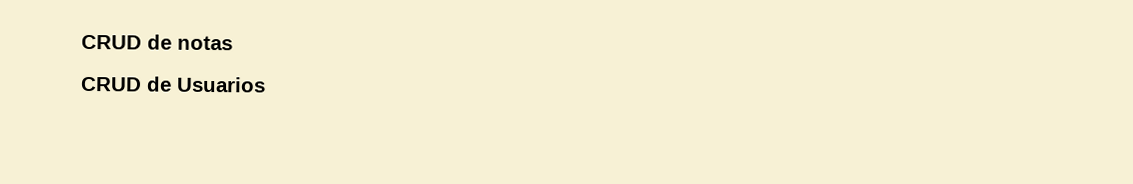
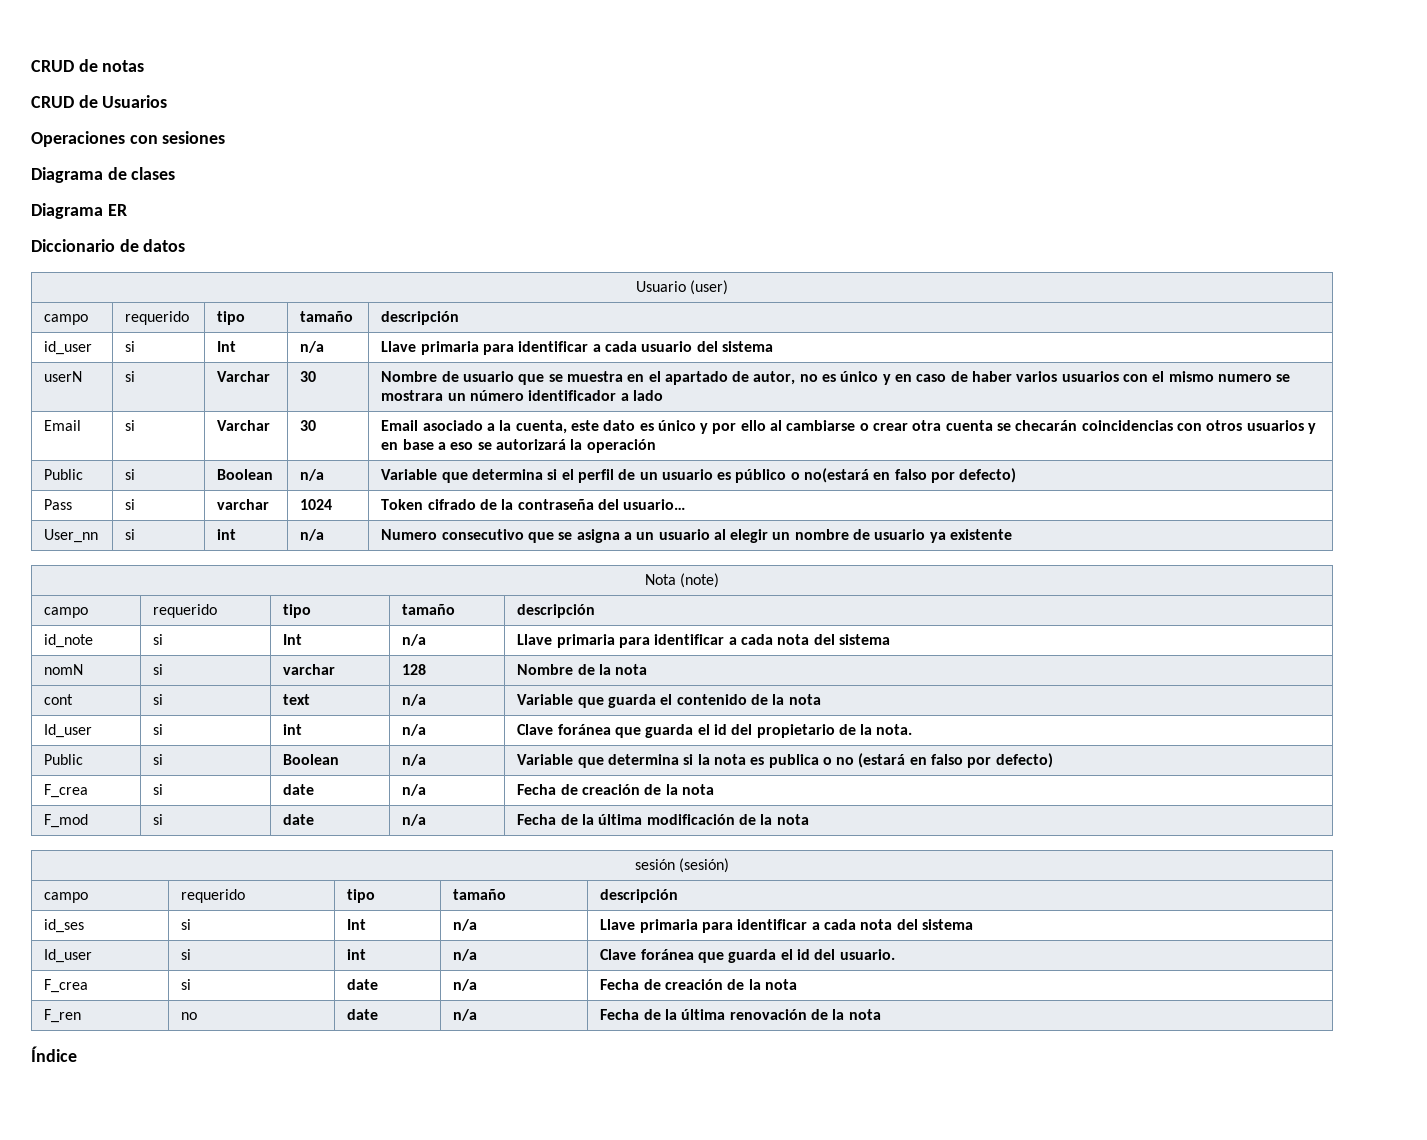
+ Operaciones con sesiones
+ Diagrama de clases
+ Diagrama ER
+ Diccionario de datos
+ Usuario (user)
+ campo | requerido | tipo | tamaño | descripción
+ id_user | si | Int | n/a | Llave primaria para identificar a cada usuario del sistema
+ userN | si | Varchar | 30 | Nombre de usuario que se muestra en el apartado de autor, no es único y en caso de haber varios usuarios con el mismo numero se mostrara un número identificador a lado
+ Email | si | Varchar | 30 | Email asociado a la cuenta, este dato es único y por ello al cambiarse o crear otra cuenta se checarán coincidencias con otros usuarios y en base a eso se autorizará la operación
+ Public | si | Boolean | n/a | Variable que determina si el perfil de un usuario es público o no(estará en falso por defecto)
+ Pass | si | varchar | 1024 | Token cifrado de la contraseña del usuario…
+ User_nn | si | int | n/a | Numero consecutivo que se asigna a un usuario al elegir un nombre de usuario ya existente
+ Nota (note)
+ campo | requerido | tipo | tamaño | descripción
+ id_note | si | Int | n/a | Llave primaria para identificar a cada nota del sistema
+ nomN | si | varchar | 128 | Nombre de la nota
+ cont | si | text | n/a | Variable que guarda el contenido de la nota
+ Id_user | si | int | n/a | Clave foránea que guarda el id del propietario de la nota.
+ Public | si | Boolean | n/a | Variable que determina si la nota es publica o no (estará en falso por defecto)
+ F_crea | si | date | n/a | Fecha de creación de la nota
+ F_mod | si | date | n/a | Fecha de la última modificación de la nota
+ sesión (sesión)
+ campo | requerido | tipo | tamaño | descripción
+ id_ses | si | Int | n/a | Llave primaria para identificar a cada nota del sistema
+ Id_user | si | int | n/a | Clave foránea que guarda el id del usuario.
+ F_crea | si | date | n/a | Fecha de creación de la nota
+ F_ren | no | date | n/a | Fecha de la última renovación de la nota
+ Índice

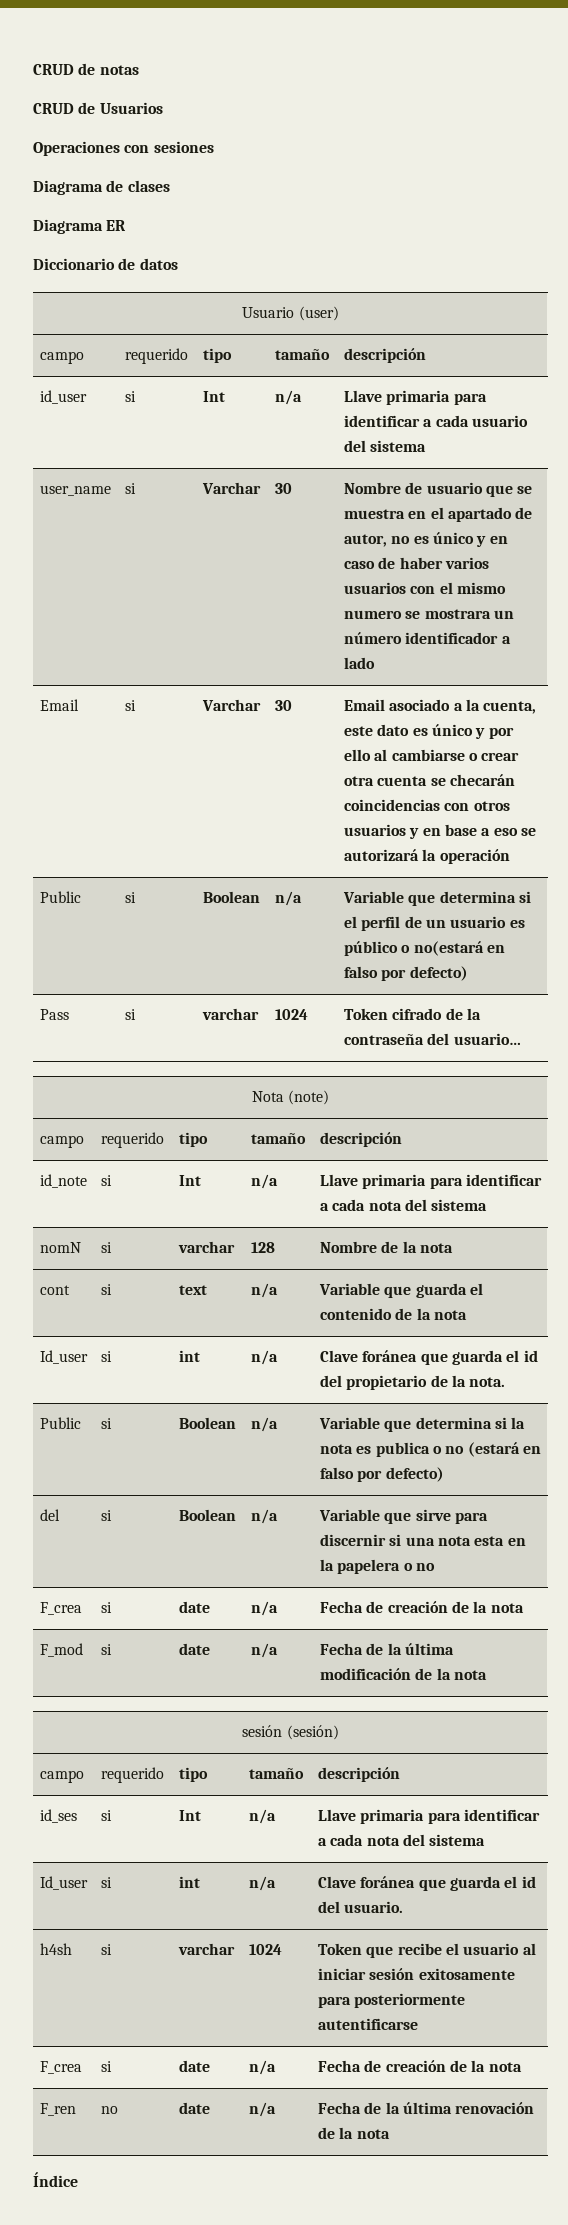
- userN | si | Varchar | 30 | Nombre de usuario que se muestra en el apartado de autor, no es único y en caso de haber varios usuarios con el mismo numero se mostrara un número identificador a lado
+ user_name | si | Varchar | 30 | Nombre de usuario que se muestra en el apartado de autor, no es único y en caso de haber varios usuarios con el mismo numero se mostrara un número identificador a lado
- User_nn | si | int | n/a | Numero consecutivo que se asigna a un usuario al elegir un nombre de usuario ya existente
+ del | si | Boolean | n/a | Variable que sirve para discernir si una nota esta en la papelera o no
+ h4sh | si | varchar | 1024 | Token que recibe el usuario al iniciar sesión exitosamente para posteriormente autentificarse

